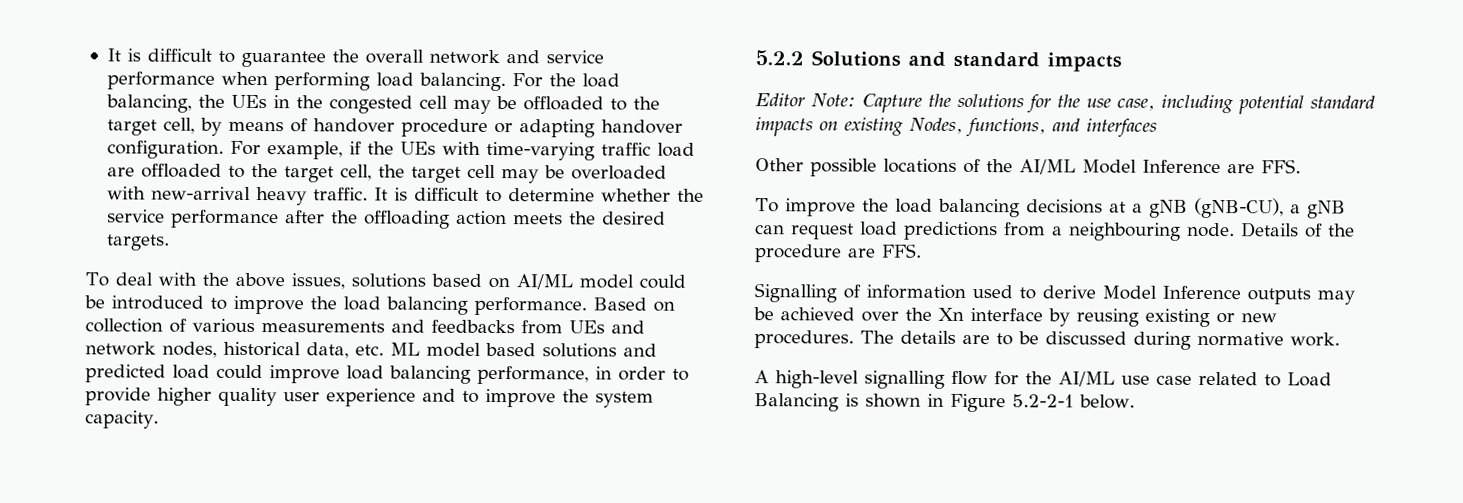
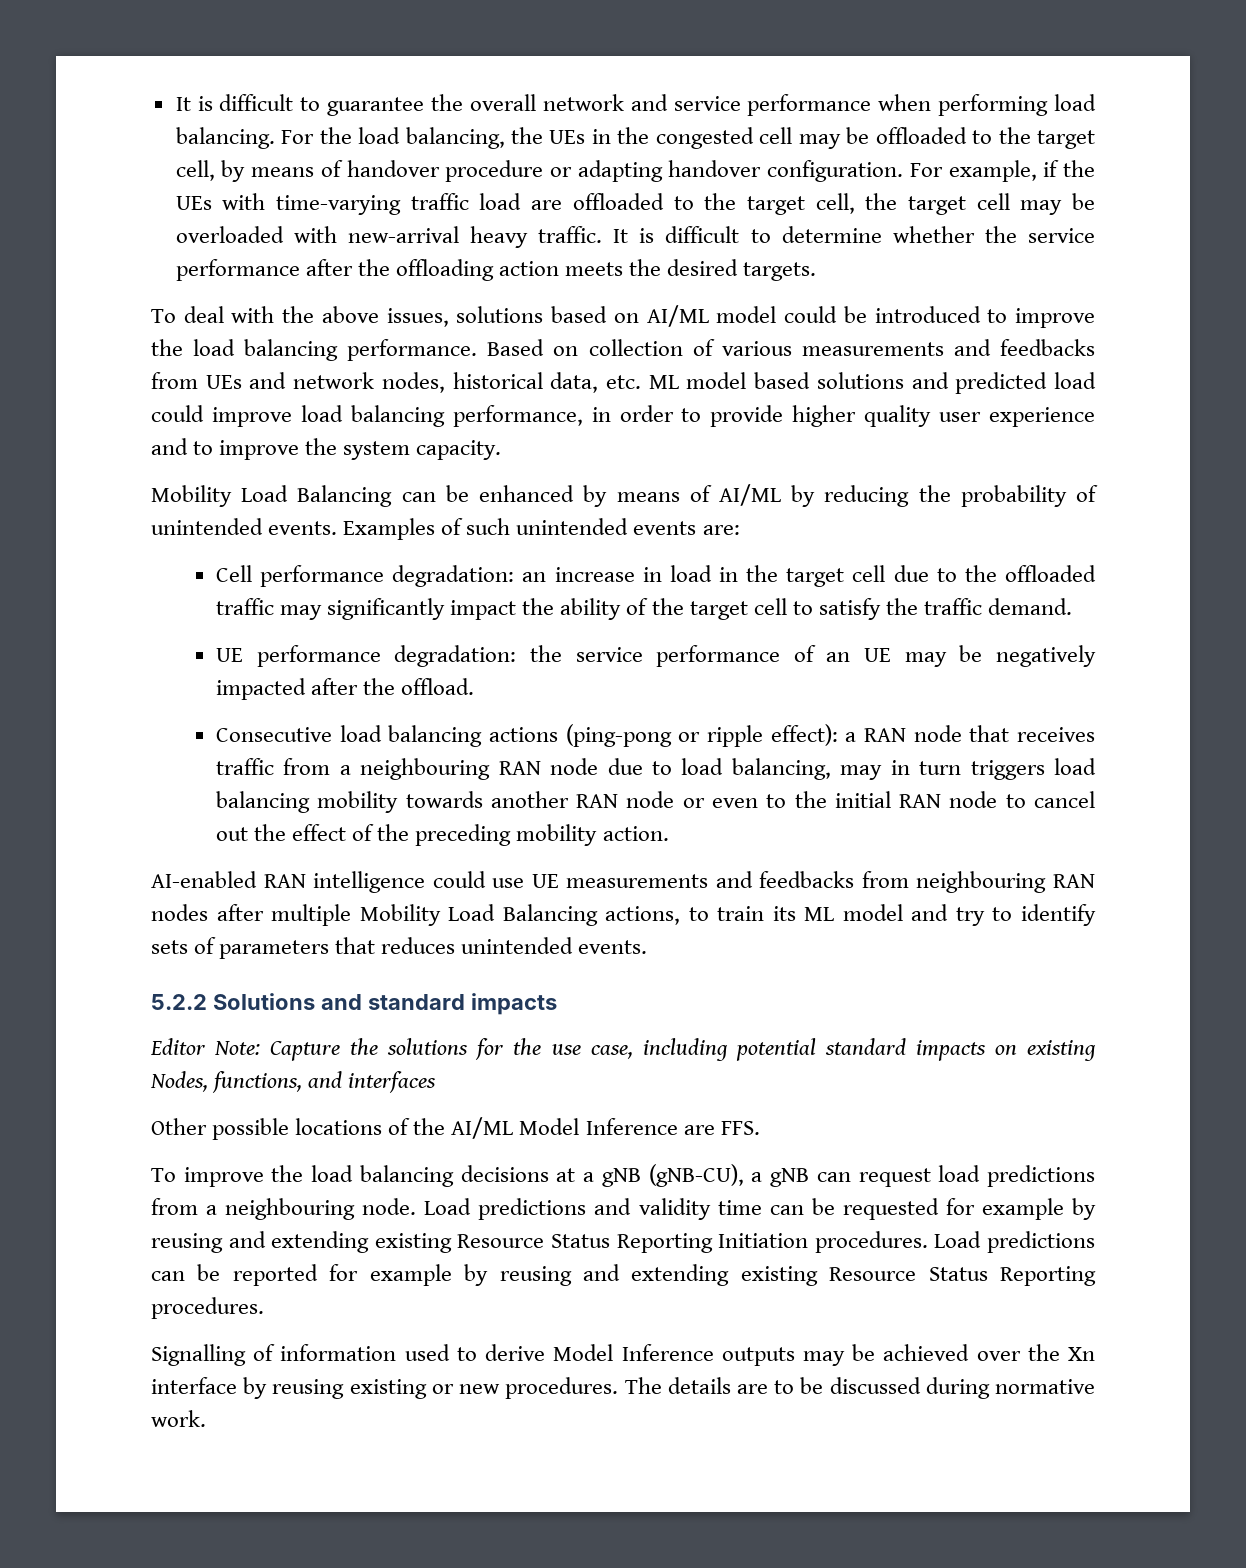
+ Mobility Load Balancing can be enhanced by means of AI/ML by reducing the probability of unintended events. Examples of such unintended events are:
+ Cell performance degradation: an increase in load in the target cell due to the offloaded traffic may significantly impact the ability of the target cell to satisfy the traffic demand.
+ UE performance degradation: the service performance of an UE may be negatively impacted after the offload.
+ Consecutive load balancing actions (ping-pong or ripple effect): a RAN node that receives traffic from a neighbouring RAN node due to load balancing, may in turn triggers load balancing mobility towards another RAN node or even to the initial RAN node to cancel out the effect of the preceding mobility action.
+ AI-enabled RAN intelligence could use UE measurements and feedbacks from neighbouring RAN nodes after multiple Mobility Load Balancing actions, to train its ML model and try to identify sets of parameters that reduces unintended events.
- Details of the procedure are FFS.
+ Load predictions and validity time can be requested for example by reusing and extending existing Resource Status Reporting Initiation procedures. Load predictions can be reported for example by reusing and extending existing Resource Status Reporting procedures.
- A high-level signalling flow for the AI/ML use case related to Load Balancing is shown in Figure 5.2-2-1 below.

